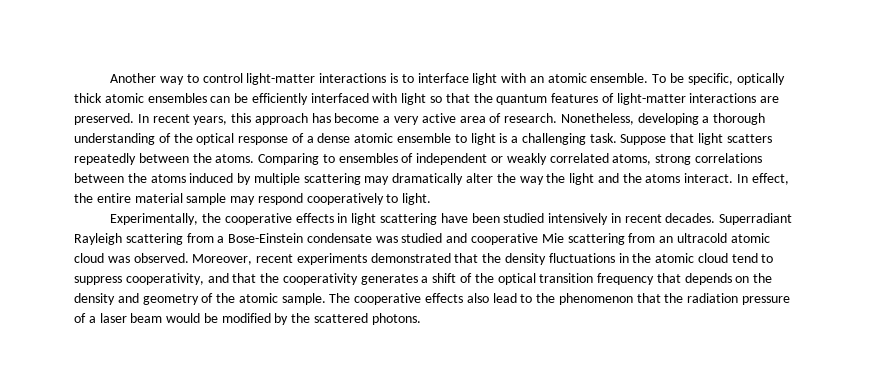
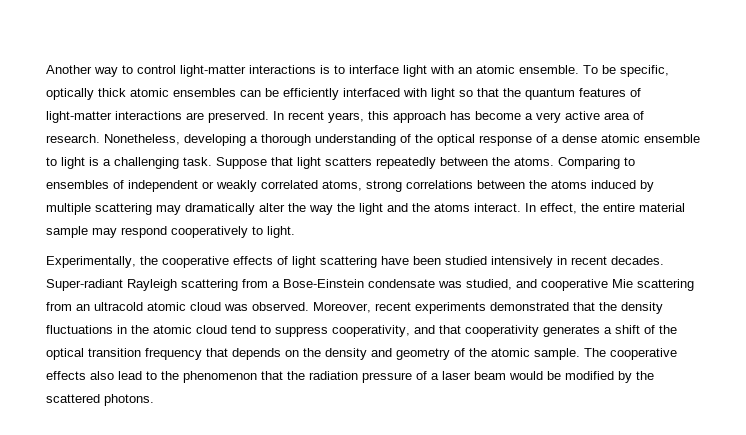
- Experimentally, the cooperative effects in light scattering have been studied intensively in recent decades.
+ Experimentally, the cooperative effects of light scattering have been studied intensively in recent decades.
- Superradiant Rayleigh scattering from a Bose-Einstein condensate was studied and cooperative Mie scattering from an ultracold atomic cloud was observed.
+ Super-radiant Rayleigh scattering from a Bose-Einstein condensate was studied, and cooperative Mie scattering from an ultracold atomic cloud was observed.
- Moreover, recent experiments demonstrated that the density fluctuations in the atomic cloud tend to suppress cooperativity, and that the cooperativity generates a shift of the optical transition frequency that depends on the density and geometry of the atomic sample.
+ Moreover, recent experiments demonstrated that the density fluctuations in the atomic cloud tend to suppress cooperativity, and that cooperativity generates a shift of the optical transition frequency that depends on the density and geometry of the atomic sample.

